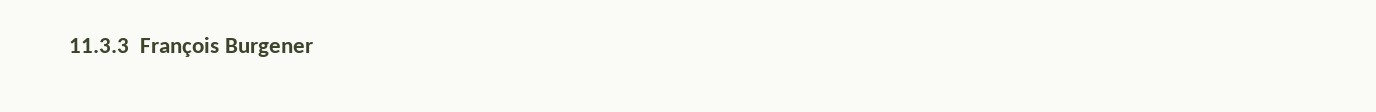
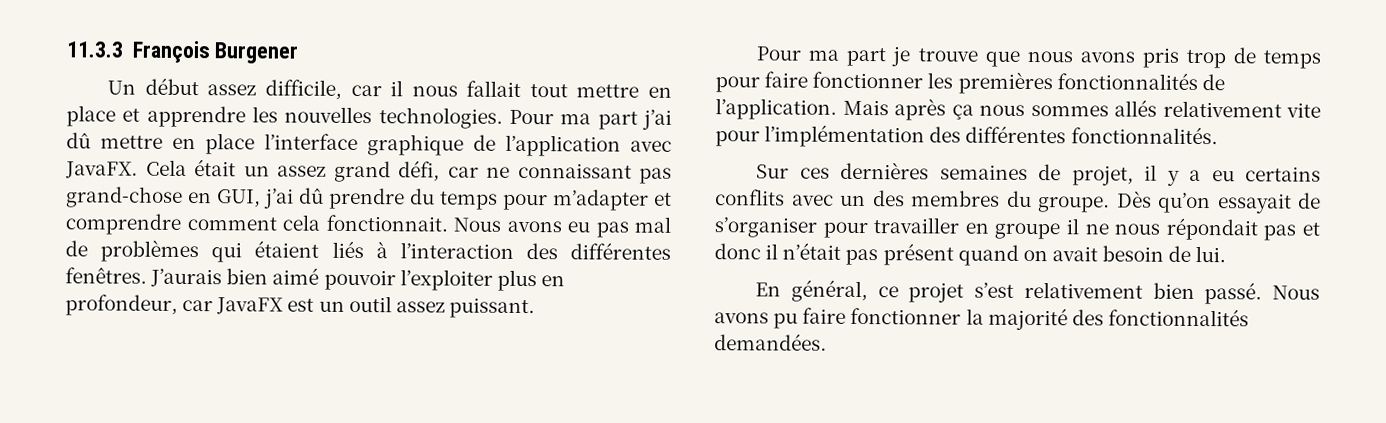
+ Un début assez difficile, car il nous fallait tout mettre en place et apprendre les nouvelles technologies. Pour ma part j’ai dû mettre en place l’interface graphique de l’application avec JavaFX. Cela était un assez grand défi, car ne connaissant pas grand-chose en GUI, j’ai dû prendre du temps pour m’adapter et comprendre comment cela fonctionnait. Nous avons eu pas mal de problèmes qui étaient liés à l’interaction des différentes fenêtres. J’aurais bien aimé pouvoir l’exploiter plus en profondeur, car JavaFX est un outil assez puissant.
+ Pour ma part je trouve que nous avons pris trop de temps pour faire fonctionner les premières fonctionnalités de l’application. Mais après ça nous sommes allés relativement vite pour l’implémentation des différentes fonctionnalités.
+ Sur ces dernières semaines de projet, il y a eu certains conflits avec un des membres du groupe. Dès qu’on essayait de s’organiser pour travailler en groupe il ne nous répondait pas et donc il n’était pas présent quand on avait besoin de lui.
+ En général, ce projet s’est relativement bien passé. Nous avons pu faire fonctionner la majorité des fonctionnalités demandées.

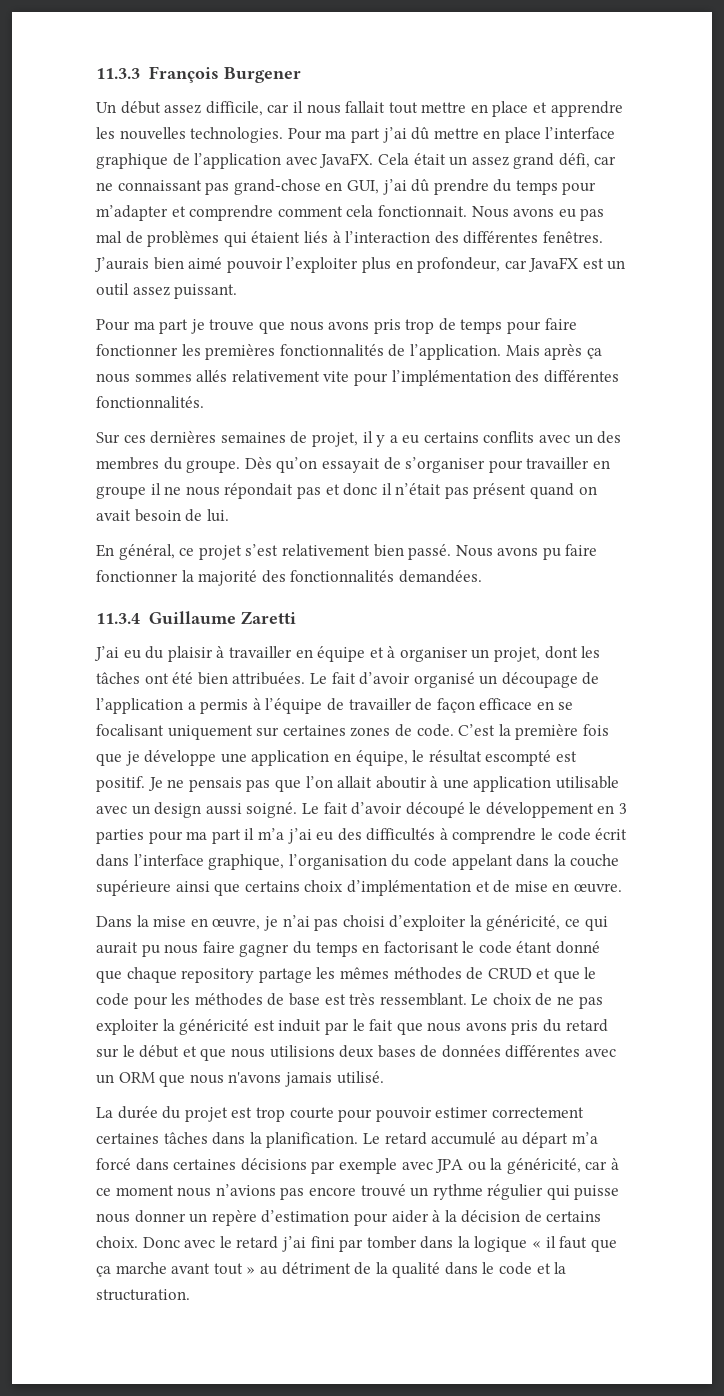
+ 11.3.4 Guillaume Zaretti
+ J’ai eu du plaisir à travailler en équipe et à organiser un projet, dont les tâches ont été bien attribuées. Le fait d’avoir organisé un découpage de l’application a permis à l’équipe de travailler de façon efficace en se focalisant uniquement sur certaines zones de code. C’est la première fois que je développe une application en équipe, le résultat escompté est positif. Je ne pensais pas que l’on allait aboutir à une application utilisable avec un design aussi soigné. Le fait d’avoir découpé le développement en 3 parties pour ma part il m’a j’ai eu des difficultés à comprendre le code écrit dans l’interface graphique, l’organisation du code appelant dans la couche supérieure ainsi que certains choix d’implémentation et de mise en œuvre.
+ Dans la mise en œuvre, je n’ai pas choisi d’exploiter la généricité, ce qui aurait pu nous faire gagner du temps en factorisant le code étant donné que chaque repository partage les mêmes méthodes de CRUD et que le code pour les méthodes de base est très ressemblant. Le choix de ne pas exploiter la généricité est induit par le fait que nous avons pris du retard sur le début et que nous utilisions deux bases de données différentes avec un ORM que nous n'avons jamais utilisé.
+ La durée du projet est trop courte pour pouvoir estimer correctement certaines tâches dans la planification. Le retard accumulé au départ m’a forcé dans certaines décisions par exemple avec JPA ou la généricité, car à ce moment nous n’avions pas encore trouvé un rythme régulier qui puisse nous donner un repère d’estimation pour aider à la décision de certains choix. Donc avec le retard j’ai fini par tomber dans la logique « il faut que ça marche avant tout » au détriment de la qualité dans le code et la structuration.

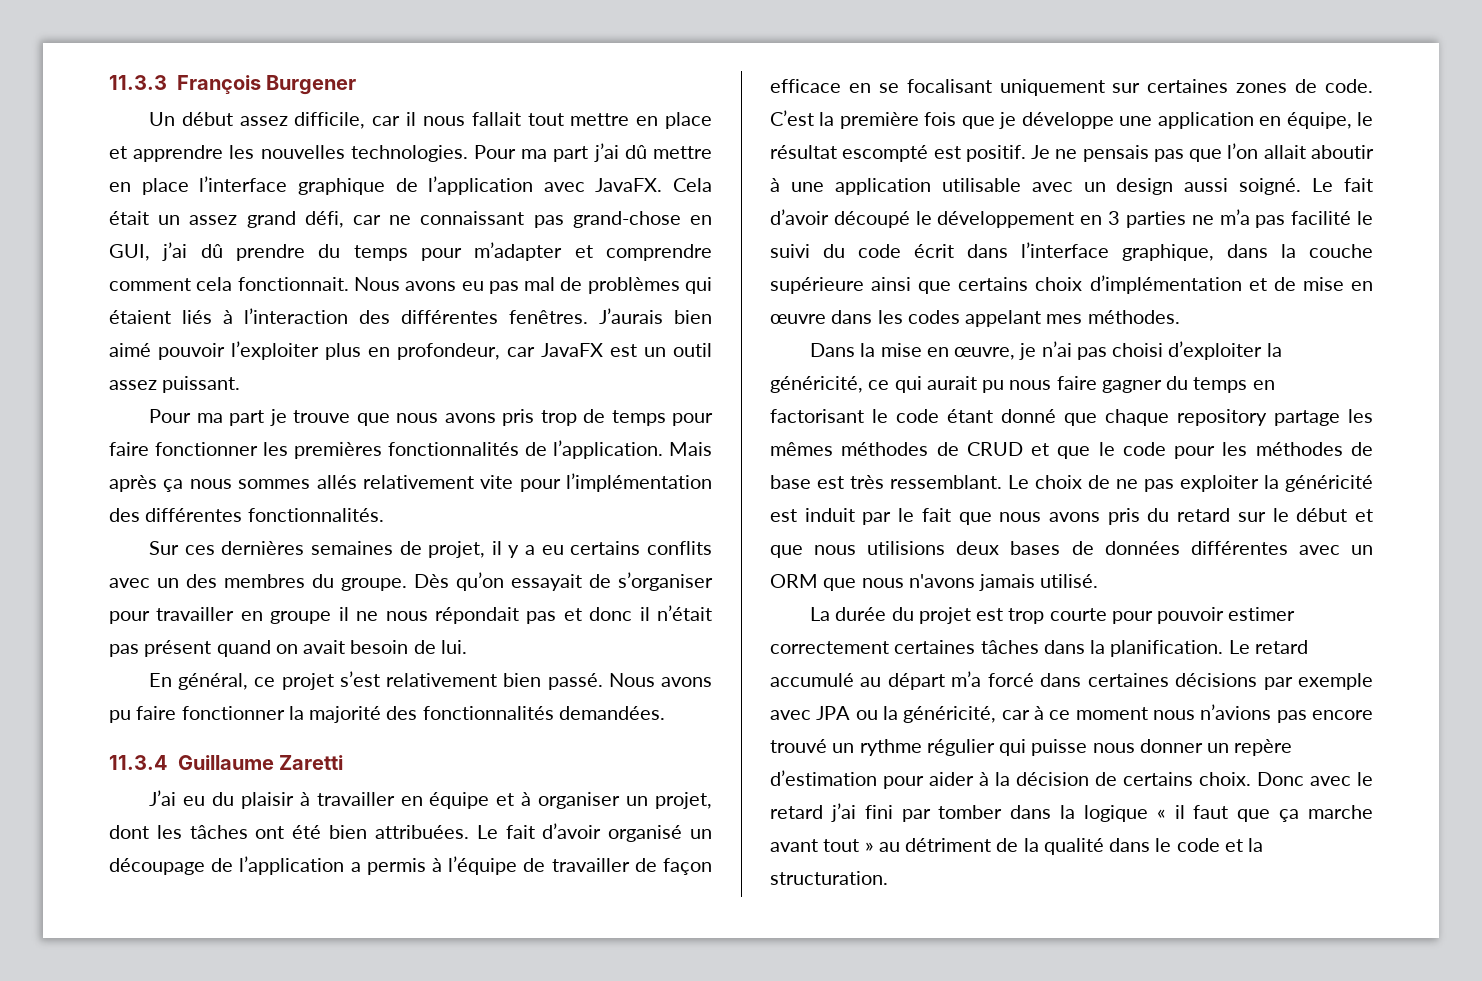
- Le fait d’avoir découpé le développement en 3 parties pour ma part il m’a j’ai eu des difficultés à comprendre le code écrit dans l’interface graphique, l’organisation du code appelant dans la couche supérieure ainsi que certains choix d’implémentation et de mise en œuvre.
+ Le fait d’avoir découpé le développement en 3 parties ne m’a pas facilité le suivi du code écrit dans l’interface graphique, dans la couche supérieure ainsi que certains choix d’implémentation et de mise en œuvre dans les codes appelant mes méthodes.

